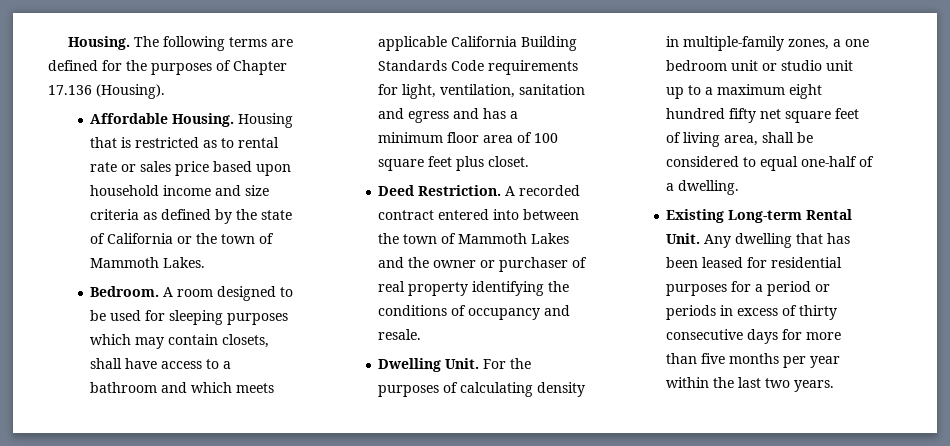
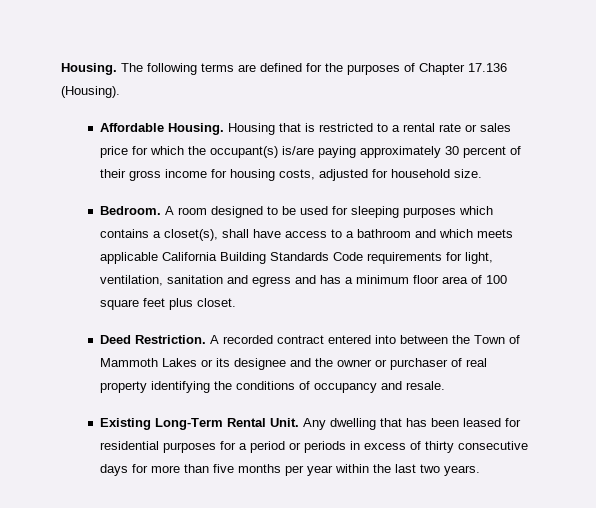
- Housing that is restricted as to rental rate or sales price based upon household income and size criteria as defined by the state of California or the town of Mammoth Lakes.
+ Housing that is restricted to a rental rate or sales price for which the occupant(s) is/are paying approximately 30 percent of their gross income for housing costs, adjusted for household size.
- A room designed to be used for sleeping purposes which may contain closets, shall have access to a bathroom and which meets applicable California Building Standards Code requirements for light, ventilation, sanitation and egress and has a minimum floor area of 100 square feet plus closet.
+ A room designed to be used for sleeping purposes which contains a closet(s), shall have access to a bathroom and which meets applicable California Building Standards Code requirements for light, ventilation, sanitation and egress and has a minimum floor area of 100 square feet plus closet.
- A recorded contract entered into between the town of Mammoth Lakes and the owner or purchaser of real property identifying the conditions of occupancy and resale.
+ A recorded contract entered into between the Town of Mammoth Lakes or its designee and the owner or purchaser of real property identifying the conditions of occupancy and resale.
- Dwelling Unit. For the purposes of calculating density in multiple-family zones, a one bedroom unit or studio unit up to a maximum eight hundred fifty net square feet of living area, shall be considered to equal one-half of a dwelling.
- Existing Long-term Rental Unit.
+ Existing Long-Term Rental Unit.

